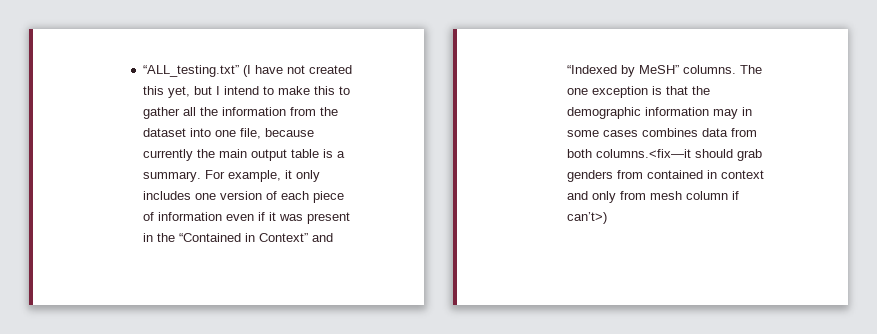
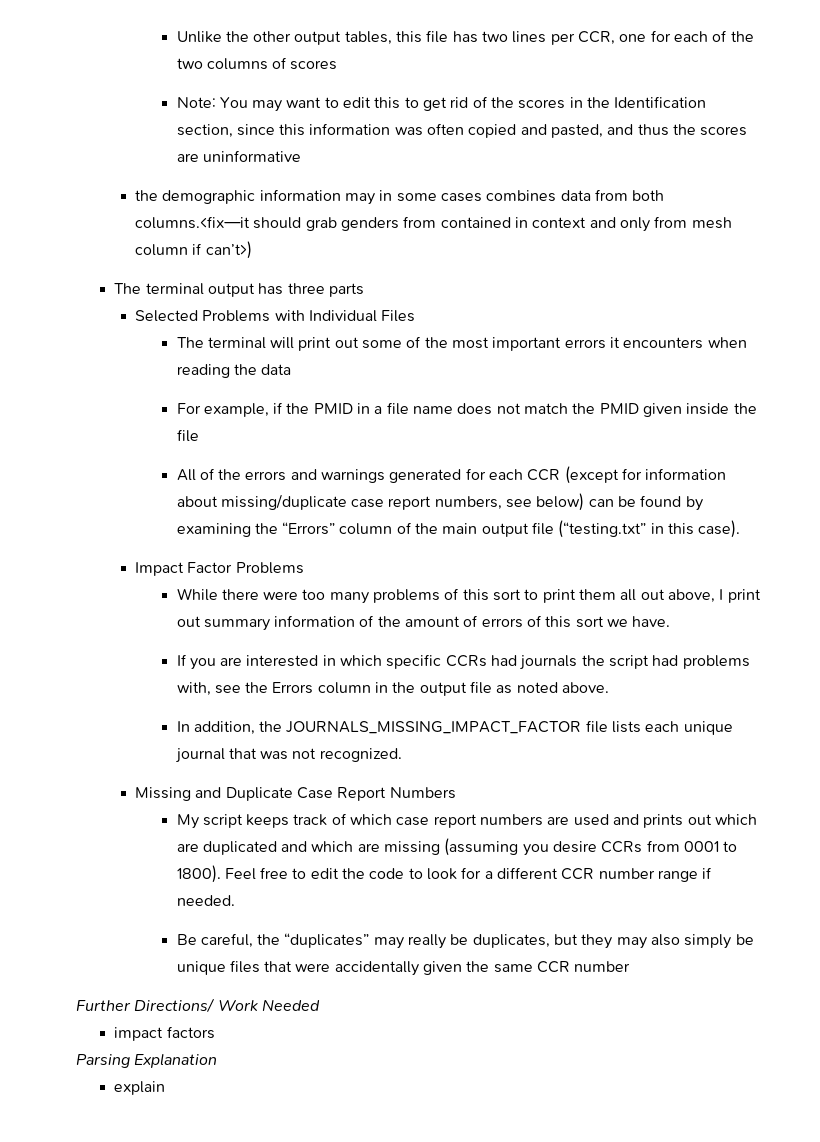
- “ALL_testing.txt” (I have not created this yet, but I intend to make this to gather all the information from the dataset into one file, because currently the main output table is a summary. For example, it only includes one version of each piece of information even if it was present in the “Contained in Context” and “Indexed by MeSH” columns. The one exception is that the demographic information may in some cases combines data from both columns.<fix—it should grab genders from contained in context and only from mesh column if can’t>)
+ Unlike the other output tables, this file has two lines per CCR, one for each of the two columns of scores
+ Note: You may want to edit this to get rid of the scores in the Identification section, since this information was often copied and pasted, and thus the scores are uninformative
+ the demographic information may in some cases combines data from both columns.<fix—it should grab genders from contained in context and only from mesh column if can’t>)
+ The terminal output has three parts
+ Selected Problems with Individual Files
+ The terminal will print out some of the most important errors it encounters when reading the data
+ For example, if the PMID in a file name does not match the PMID given inside the file
+ All of the errors and warnings generated for each CCR (except for information about missing/duplicate case report numbers, see below) can be found by examining the “Errors” column of the main output file (“testing.txt” in this case).
+ Impact Factor Problems
+ While there were too many problems of this sort to print them all out above, I print out summary information of the amount of errors of this sort we have.
+ If you are interested in which specific CCRs had journals the script had problems with, see the Errors column in the output file as noted above.
+ In addition, the JOURNALS_MISSING_IMPACT_FACTOR file lists each unique journal that was not recognized.
+ Missing and Duplicate Case Report Numbers
+ My script keeps track of which case report numbers are used and prints out which are duplicated and which are missing (assuming you desire CCRs from 0001 to 1800). Feel free to edit the code to look for a different CCR number range if needed.
+ Be careful, the “duplicates” may really be duplicates, but they may also simply be unique files that were accidentally given the same CCR number
+ Further Directions/ Work Needed
+ impact factors
+ Parsing Explanation
+ explain

